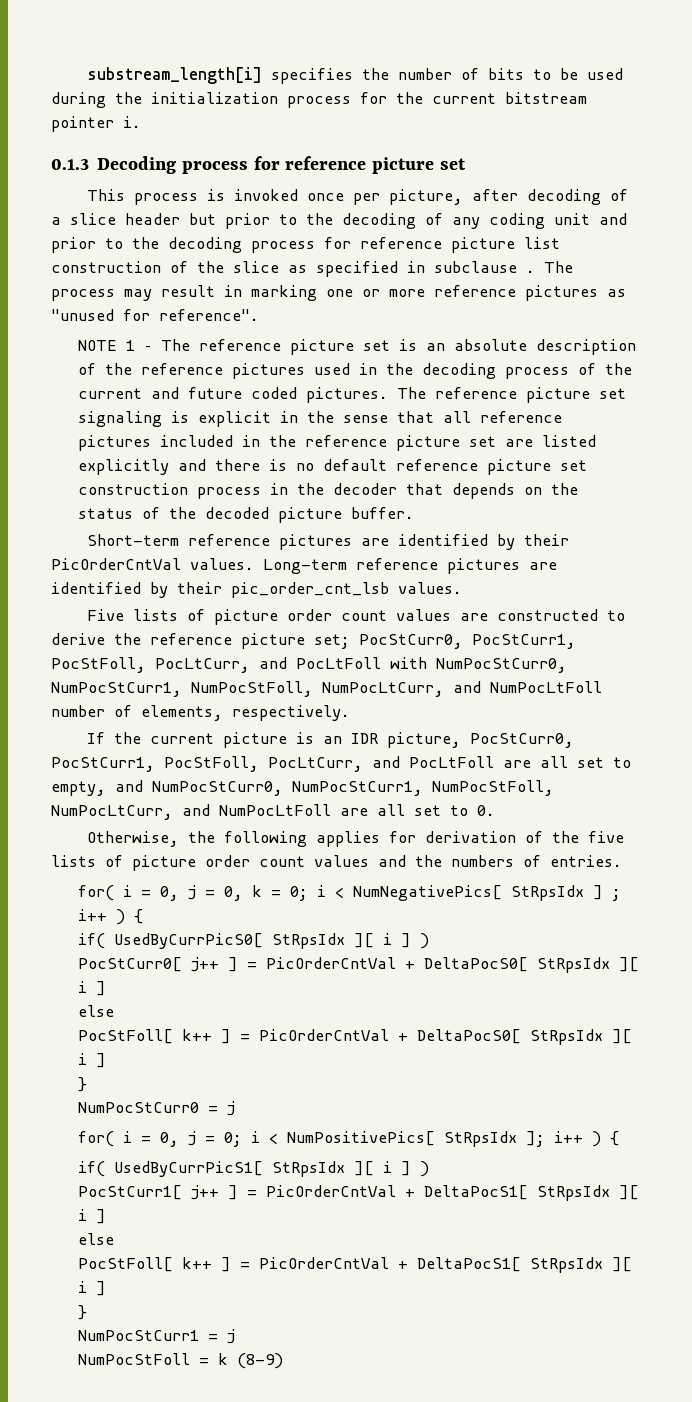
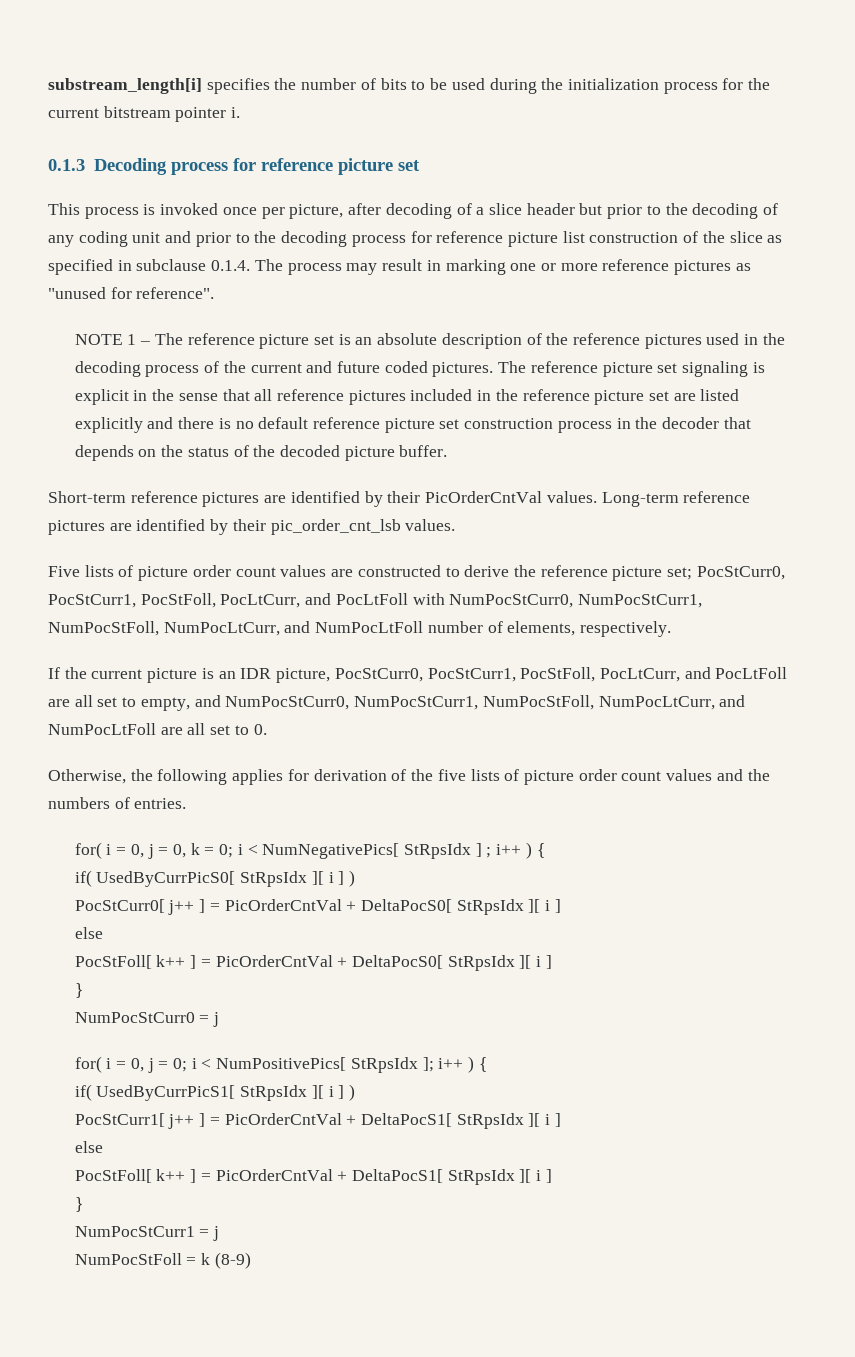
- This process is invoked once per picture, after decoding of a slice header but prior to the decoding of any coding unit and prior to the decoding process for reference picture list construction of the slice as specified in subclause . The process may result in marking one or more reference pictures as "unused for reference".
+ This process is invoked once per picture, after decoding of a slice header but prior to the decoding of any coding unit and prior to the decoding process for reference picture list construction of the slice as specified in subclause 0.1.4. The process may result in marking one or more reference pictures as "unused for reference".

